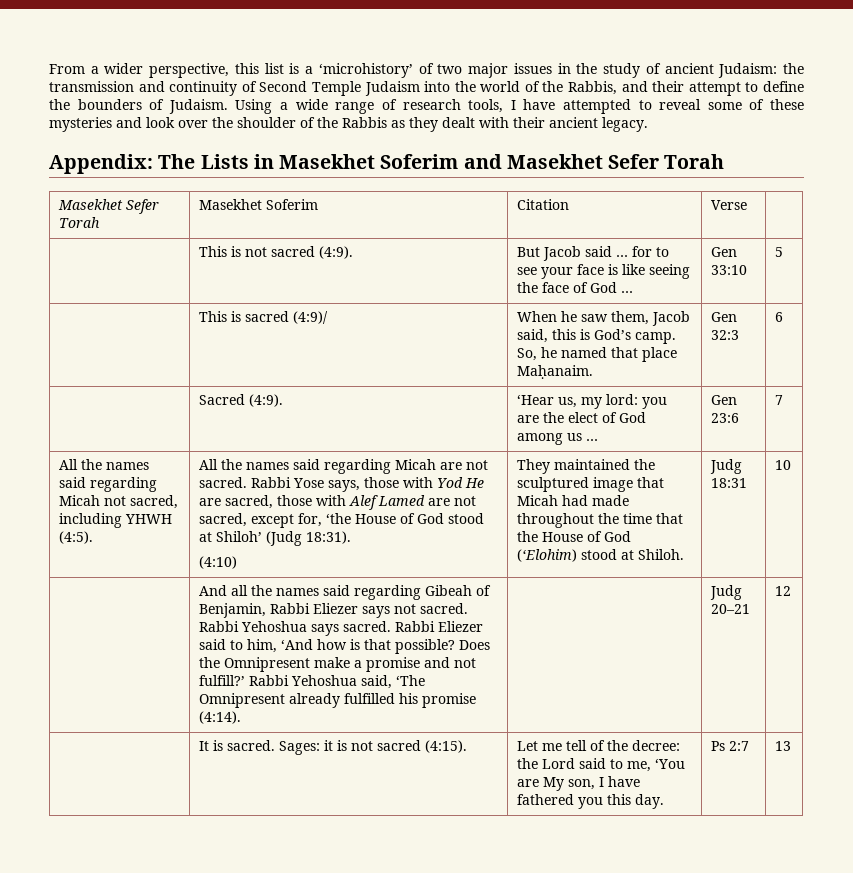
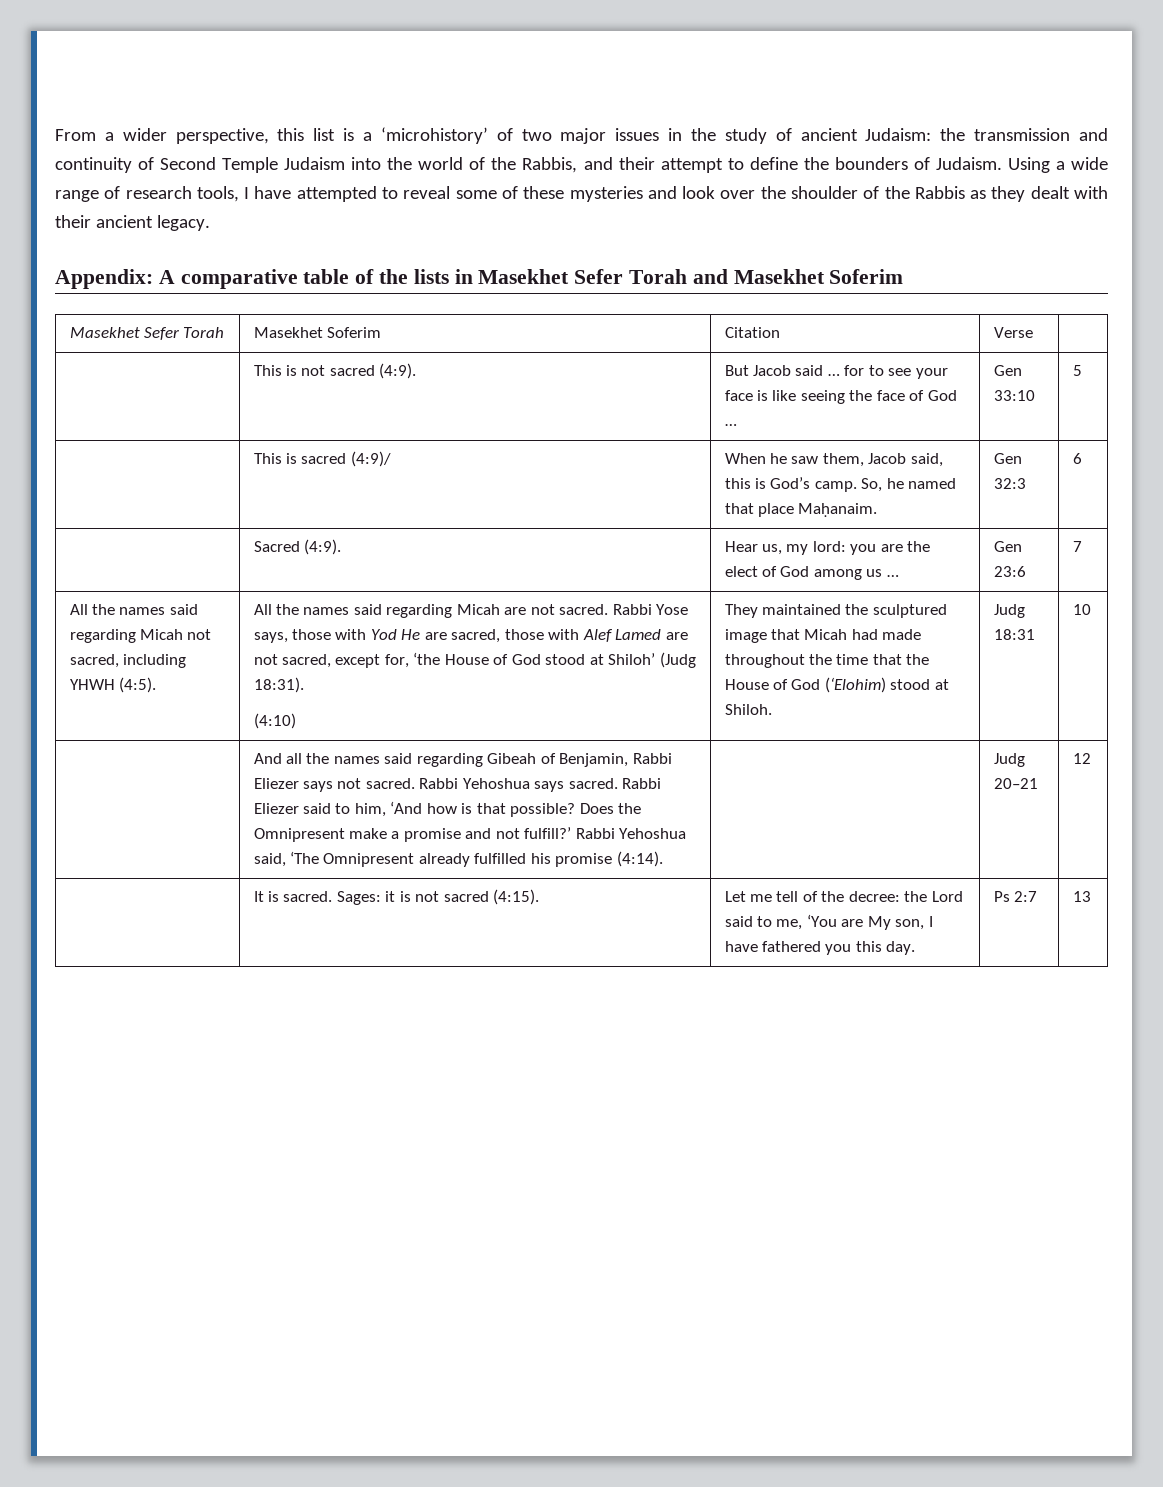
- Appendix: The Lists in Masekhet Soferim and Masekhet Sefer Torah
+ Appendix: A comparative table of the lists in Masekhet Sefer Torah and Masekhet Soferim
- | Sacred (4:9). | ‘Hear us, my lord: you are the elect of God among us … | Gen 23:6 | 7
+ | Sacred (4:9). | Hear us, my lord: you are the elect of God among us … | Gen 23:6 | 7

